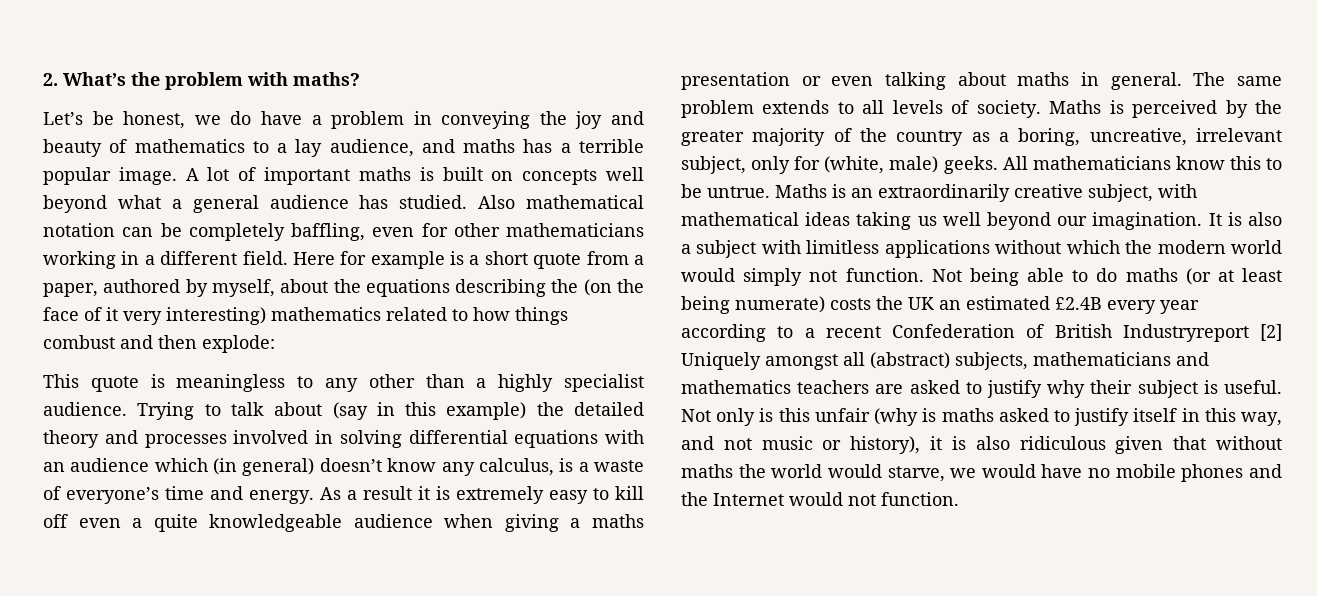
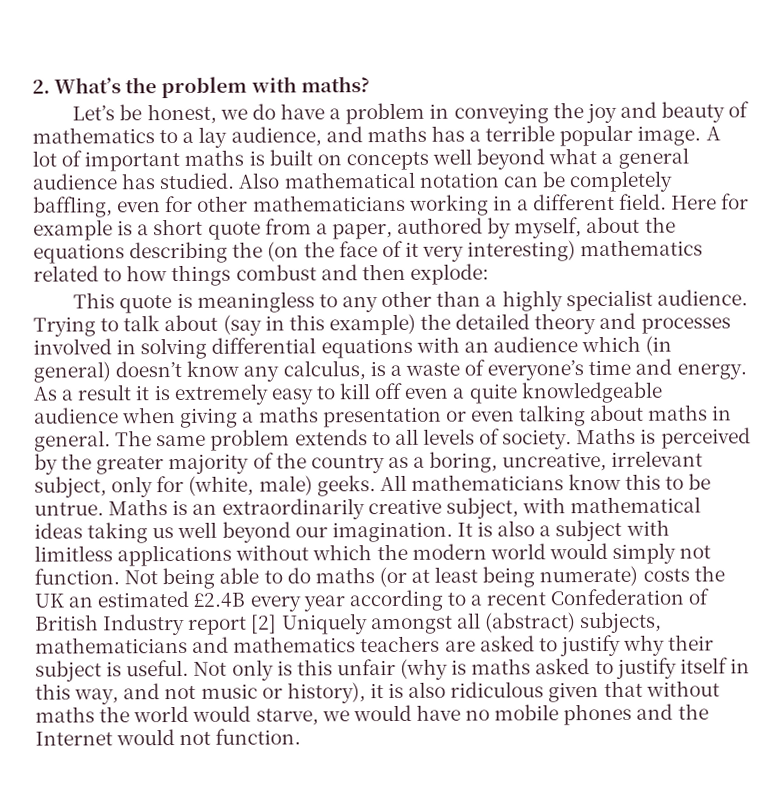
- Not being able to do maths (or at least being numerate) costs the UK an estimated £2.4B every year according to a recent Confederation of British Industryreport [2] Uniquely amongst all (abstract) subjects, mathematicians and mathematics teachers are asked to justify why their subject is useful.
+ Not being able to do maths (or at least being numerate) costs the UK an estimated £2.4B every year according to a recent Confederation of British Industry report [2] Uniquely amongst all (abstract) subjects, mathematicians and mathematics teachers are asked to justify why their subject is useful.

